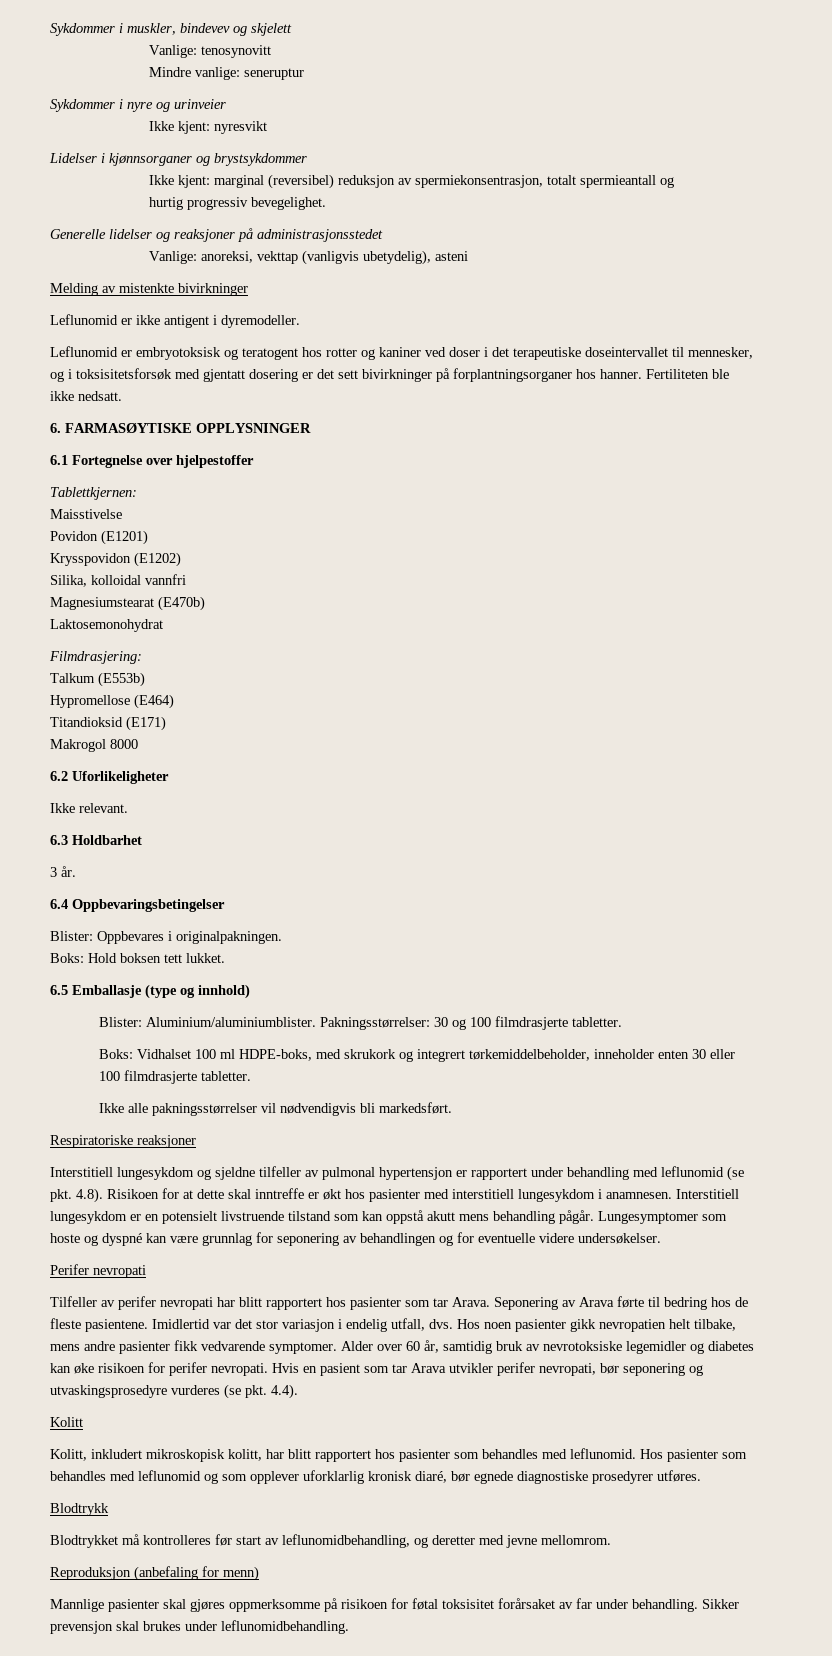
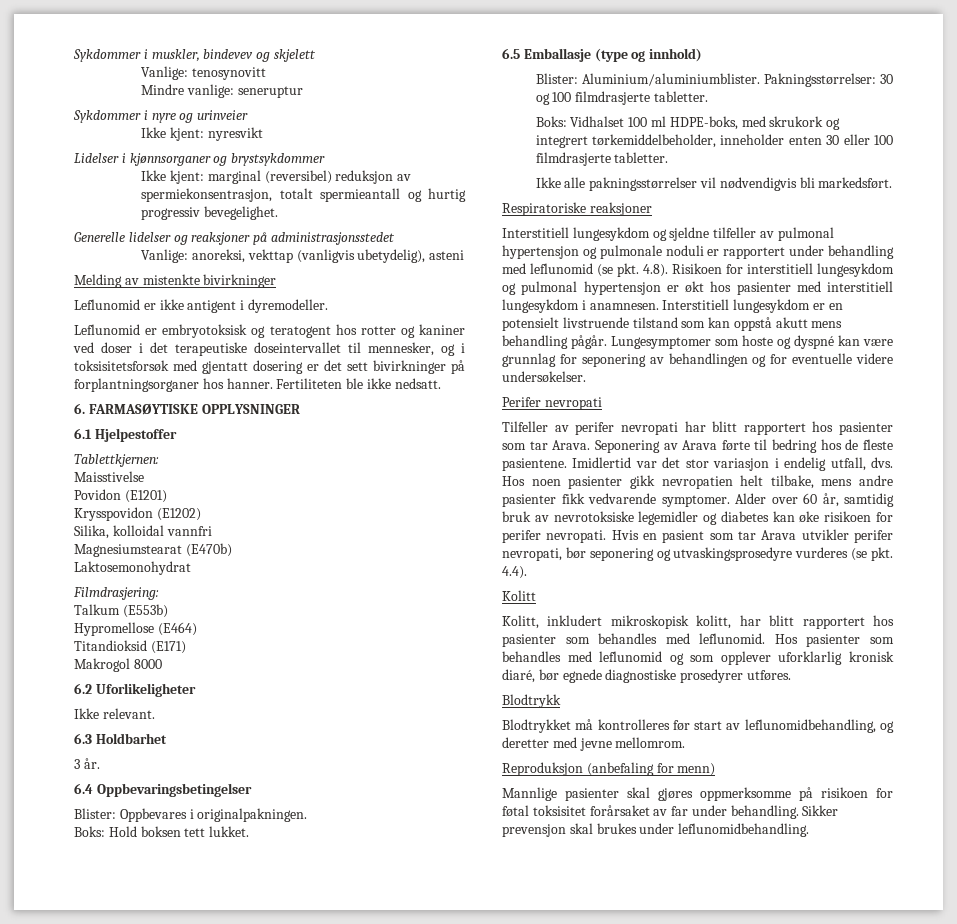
- Ikke kjent: marginal (reversibel) reduksjon av spermiekonsentrasjon, totalt spermieantall og
- hurtig progressiv bevegelighet.
+ Ikke kjent: marginal (reversibel) reduksjon av spermiekonsentrasjon, totalt spermieantall og hurtig progressiv bevegelighet.
- 6.1 Fortegnelse over hjelpestoffer
+ 6.1 Hjelpestoffer
- Interstitiell lungesykdom og sjeldne tilfeller av pulmonal hypertensjon er rapportert under behandling med leflunomid (se pkt. 4.8). Risikoen for at dette skal inntreffe er økt hos pasienter med interstitiell lungesykdom i anamnesen.
+ Interstitiell lungesykdom og sjeldne tilfeller av pulmonal hypertensjon og pulmonale noduli er rapportert under behandling med leflunomid (se pkt. 4.8). Risikoen for interstitiell lungesykdom og pulmonal hypertensjon er økt hos pasienter med interstitiell lungesykdom i anamnesen.

